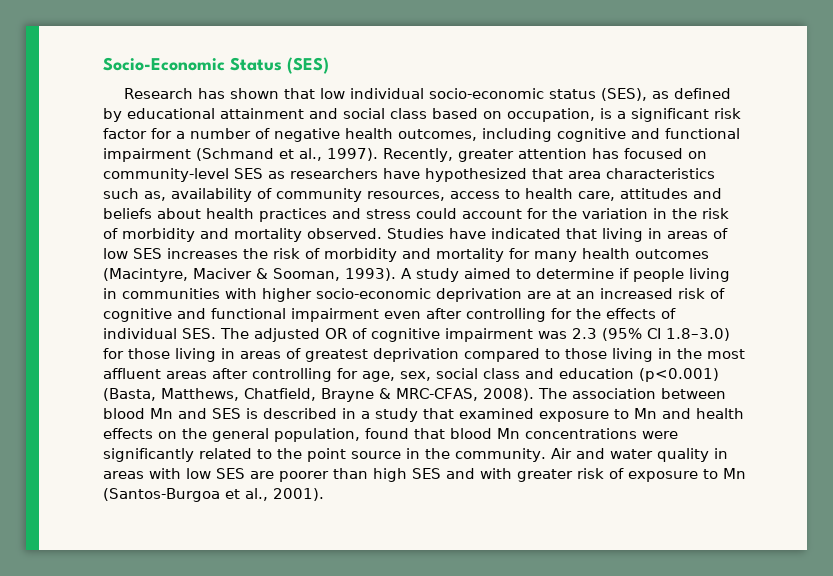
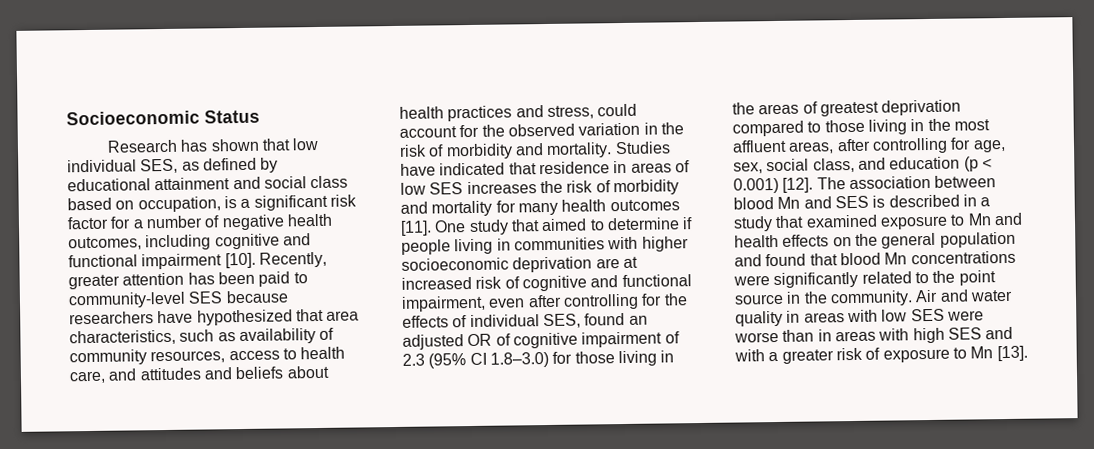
- Socio-Economic Status (SES)
+ Socioeconomic Status
- Research has shown that low individual socio-economic status (SES), as defined by educational attainment and social class based on occupation, is a significant risk factor for a number of negative health outcomes, including cognitive and functional impairment (Schmand et al., 1997).
+ Research has shown that low individual SES, as defined by educational attainment and social class based on occupation, is a significant risk factor for a number of negative health outcomes, including cognitive and functional impairment [10].
- Recently, greater attention has focused on community-level SES as researchers have hypothesized that area characteristics such as, availability of community resources, access to health care, attitudes and beliefs about health practices and stress could account for the variation in the risk of morbidity and mortality observed.
+ Recently, greater attention has been paid to community-level SES because researchers have hypothesized that area characteristics, such as availability of community resources, access to health care, and attitudes and beliefs about health practices and stress, could account for the observed variation in the risk of morbidity and mortality.
- Studies have indicated that living in areas of low SES increases the risk of morbidity and mortality for many health outcomes (Macintyre, Maciver & Sooman, 1993). A study aimed to determine if people living in communities with higher socio-economic deprivation are at an increased risk of cognitive and functional impairment even after controlling for the effects of individual SES. The adjusted OR of cognitive impairment was 2.3 (95% CI 1.8–3.0) for those living in areas of greatest deprivation compared to those living in the most affluent areas after controlling for age, sex, social class and education (p<0.001) (Basta, Matthews, Chatfield, Brayne & MRC-CFAS, 2008).
+ Studies have indicated that residence in areas of low SES increases the risk of morbidity and mortality for many health outcomes [11]. One study that aimed to determine if people living in communities with higher socioeconomic deprivation are at increased risk of cognitive and functional impairment, even after controlling for the effects of individual SES, found an adjusted OR of cognitive impairment of 2.3 (95% CI 1.8–3.0) for those living in the areas of greatest deprivation compared to those living in the most affluent areas, after controlling for age, sex, social class, and education (p < 0.001) [12].
- The association between blood Mn and SES is described in a study that examined exposure to Mn and health effects on the general population, found that blood Mn concentrations were significantly related to the point source in the community.
+ The association between blood Mn and SES is described in a study that examined exposure to Mn and health effects on the general population and found that blood Mn concentrations were significantly related to the point source in the community.
- Air and water quality in areas with low SES are poorer than high SES and with greater risk of exposure to Mn (Santos-Burgoa et al., 2001).
+ Air and water quality in areas with low SES were worse than in areas with high SES and with a greater risk of exposure to Mn [13].

